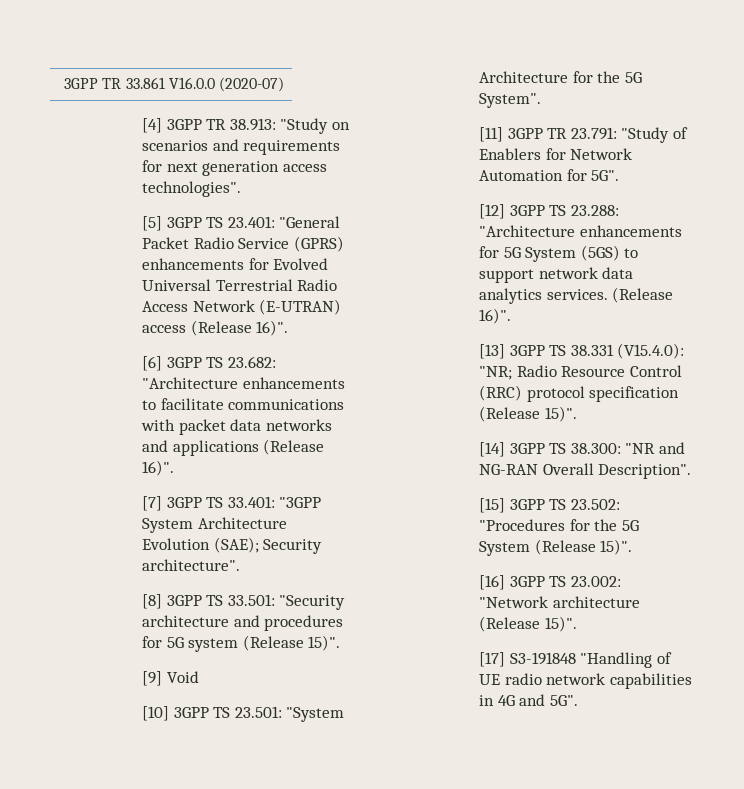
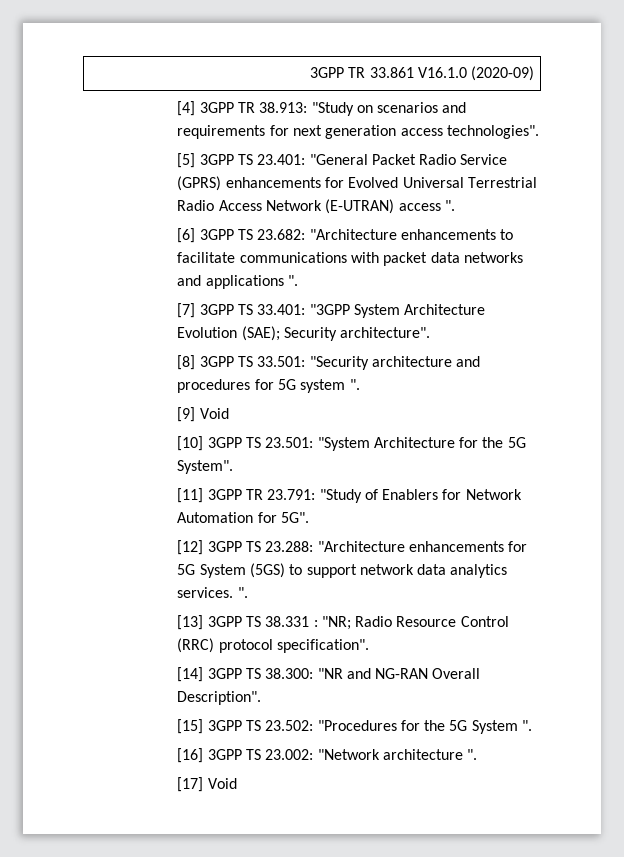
- 3GPP TR 33.861 V16.0.0 (2020-07)
+ 3GPP TR 33.861 V16.1.0 (2020-09)
- [5] 3GPP TS 23.401: "General Packet Radio Service (GPRS) enhancements for Evolved Universal Terrestrial Radio Access Network (E-UTRAN) access (Release 16)".
+ [5] 3GPP TS 23.401: "General Packet Radio Service (GPRS) enhancements for Evolved Universal Terrestrial Radio Access Network (E-UTRAN) access ".
- [6] 3GPP TS 23.682: "Architecture enhancements to facilitate communications with packet data networks and applications (Release 16)".
+ [6] 3GPP TS 23.682: "Architecture enhancements to facilitate communications with packet data networks and applications ".
- [8] 3GPP TS 33.501: "Security architecture and procedures for 5G system (Release 15)".
+ [8] 3GPP TS 33.501: "Security architecture and procedures for 5G system ".
- [12] 3GPP TS 23.288: "Architecture enhancements for 5G System (5GS) to support network data analytics services. (Release 16)".
+ [12] 3GPP TS 23.288: "Architecture enhancements for 5G System (5GS) to support network data analytics services. ".
- [13] 3GPP TS 38.331 (V15.4.0): "NR; Radio Resource Control (RRC) protocol specification (Release 15)".
+ [13] 3GPP TS 38.331 : "NR; Radio Resource Control (RRC) protocol specification".
- [15] 3GPP TS 23.502: "Procedures for the 5G System (Release 15)".
+ [15] 3GPP TS 23.502: "Procedures for the 5G System ".
- [16] 3GPP TS 23.002: "Network architecture (Release 15)".
+ [16] 3GPP TS 23.002: "Network architecture ".
- [17] S3-191848 "Handling of UE radio network capabilities in 4G and 5G".
+ [17] Void

